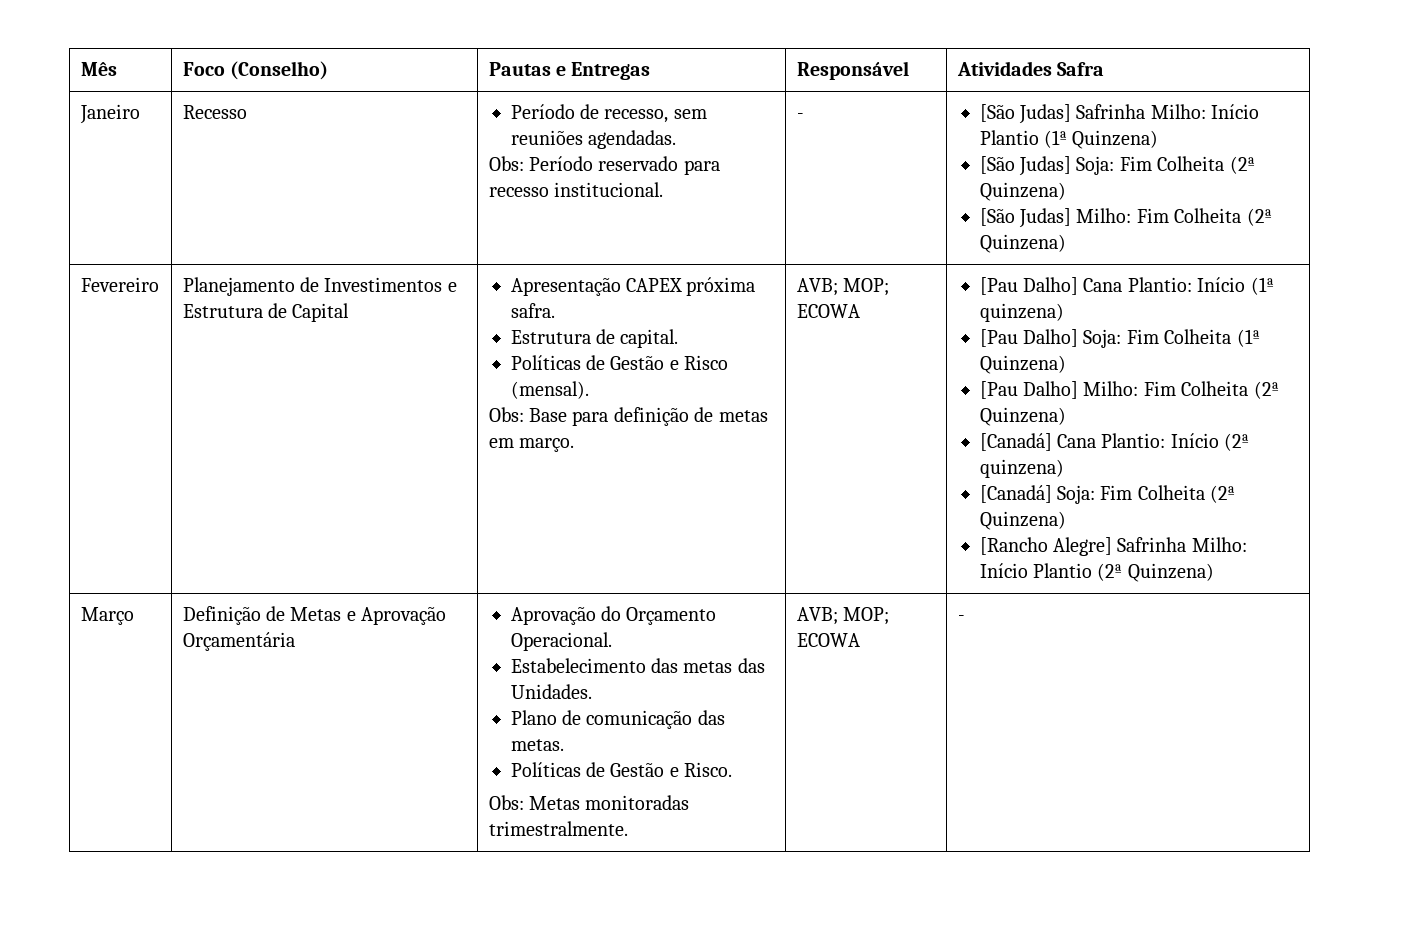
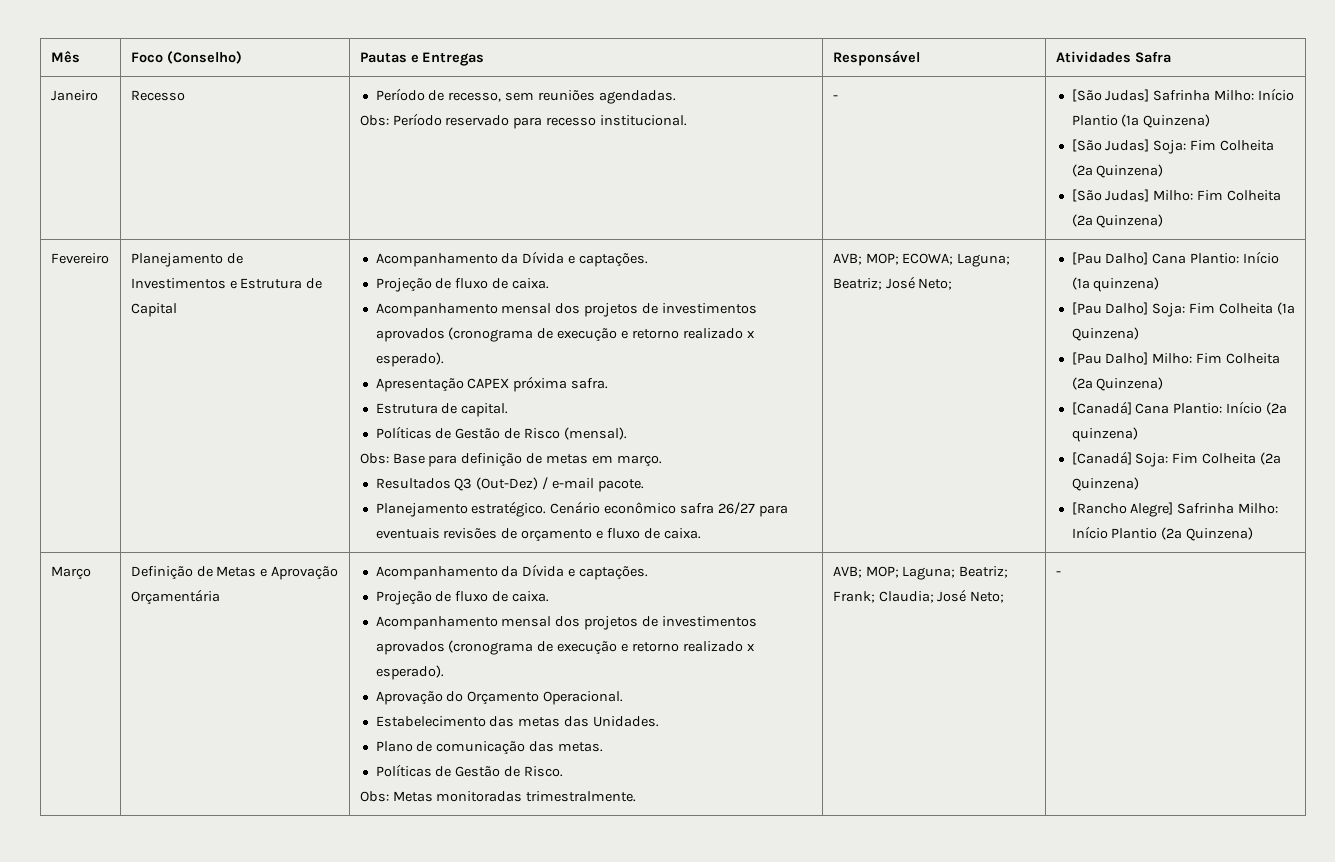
- Planejamento de Investimentos e Estrutura de Capital
+ Planejamento de Investimentos e Estrutura de Capital | Acompanhamento da Dívida e captações.
+ Projeção de fluxo de caixa.
+ Acompanhamento mensal dos projetos de investimentos aprovados (cronograma de execução e retorno realizado x esperado).
- Políticas de Gestão e Risco (mensal).
+ Políticas de Gestão de Risco (mensal).
- Obs: Base para definição de metas em março. | AVB; MOP; ECOWA
+ Obs: Base para definição de metas em março.
+ Resultados Q3 (Out-Dez) / e-mail pacote.
+ Planejamento estratégico. Cenário econômico safra 26/27 para eventuais revisões de orçamento e fluxo de caixa. | AVB; MOP; ECOWA; Laguna; Beatriz; José Neto;
- Definição de Metas e Aprovação Orçamentária
+ Definição de Metas e Aprovação Orçamentária | Acompanhamento da Dívida e captações.
+ Projeção de fluxo de caixa.
+ Acompanhamento mensal dos projetos de investimentos aprovados (cronograma de execução e retorno realizado x esperado).
- Políticas de Gestão e Risco.
+ Políticas de Gestão de Risco.
- Obs: Metas monitoradas trimestralmente. | AVB; MOP; ECOWA
+ Obs: Metas monitoradas trimestralmente. | AVB; MOP; Laguna; Beatriz; Frank; Claudia; José Neto;

